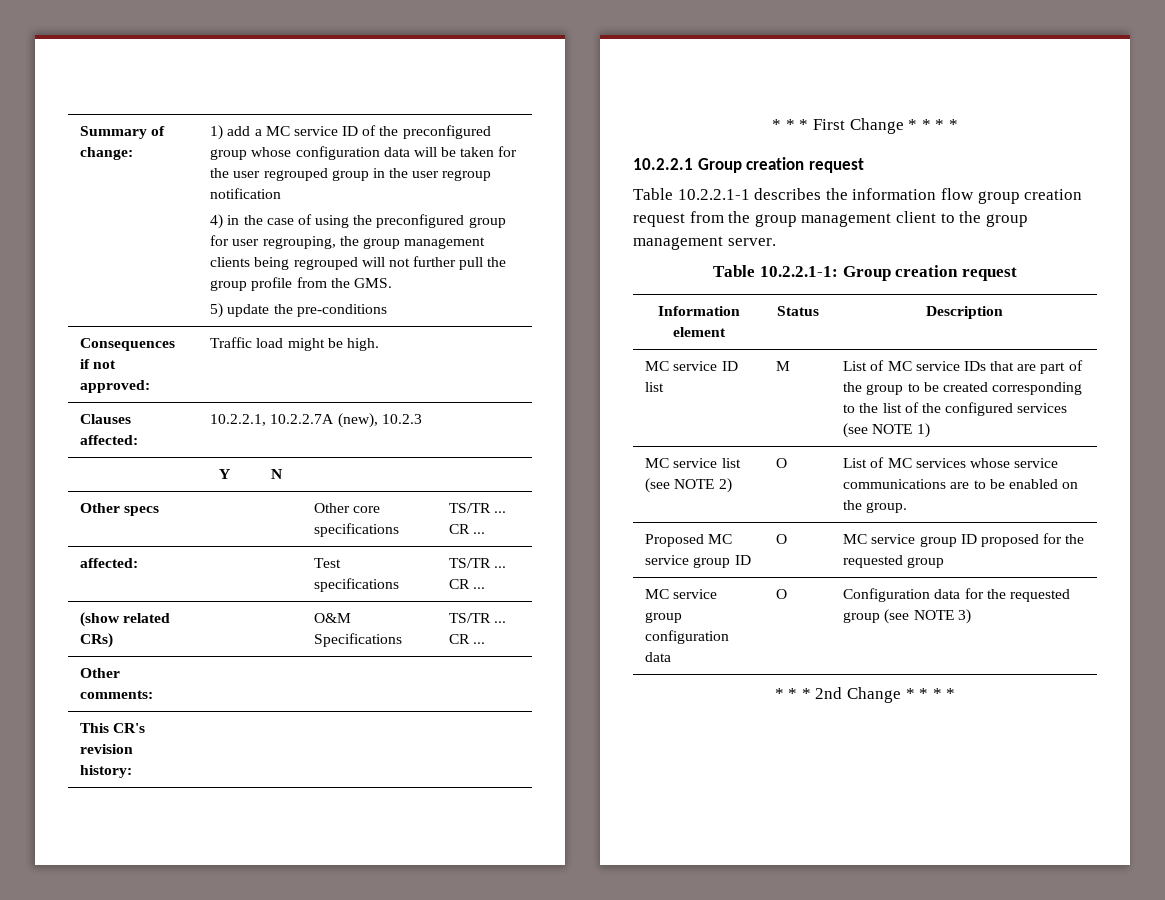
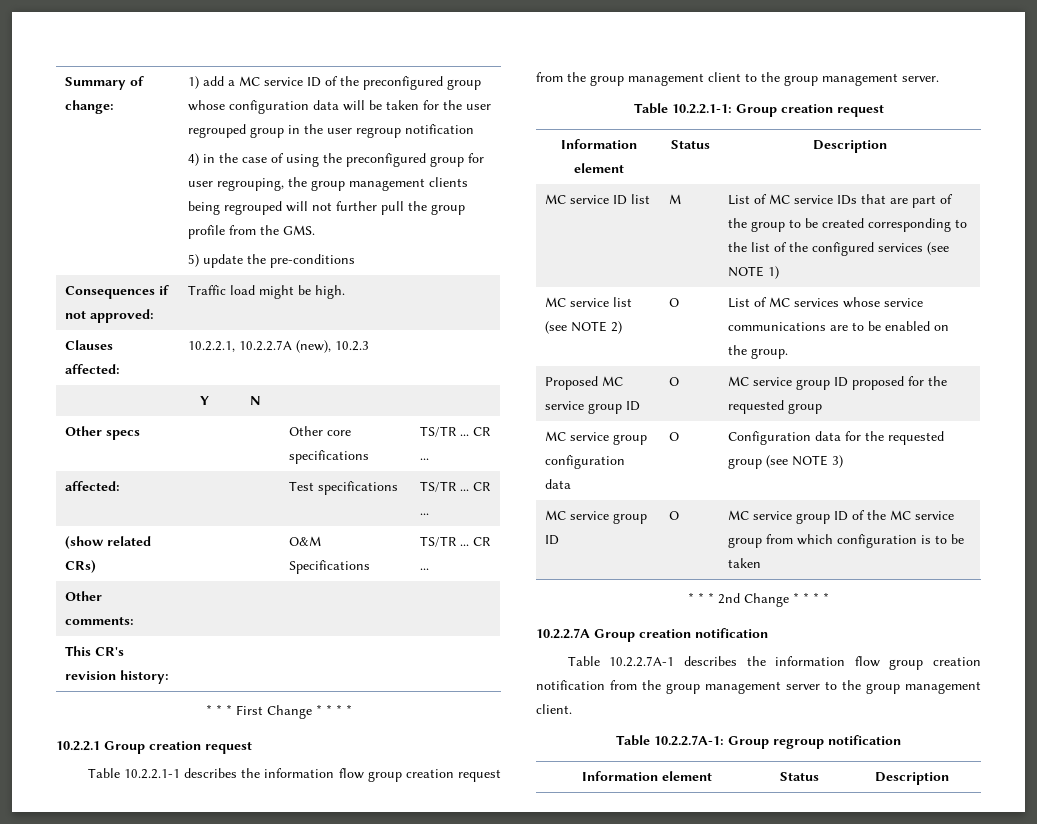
+ MC service group ID | O | MC service group ID of the MC service group from which configuration is to be taken
+ 10.2.2.7A Group creation notification
+ Table 10.2.2.7A-1 describes the information flow group creation notification from the group management server to the group management client.
+ Table 10.2.2.7A-1: Group regroup notification
+ Information element | Status | Description

